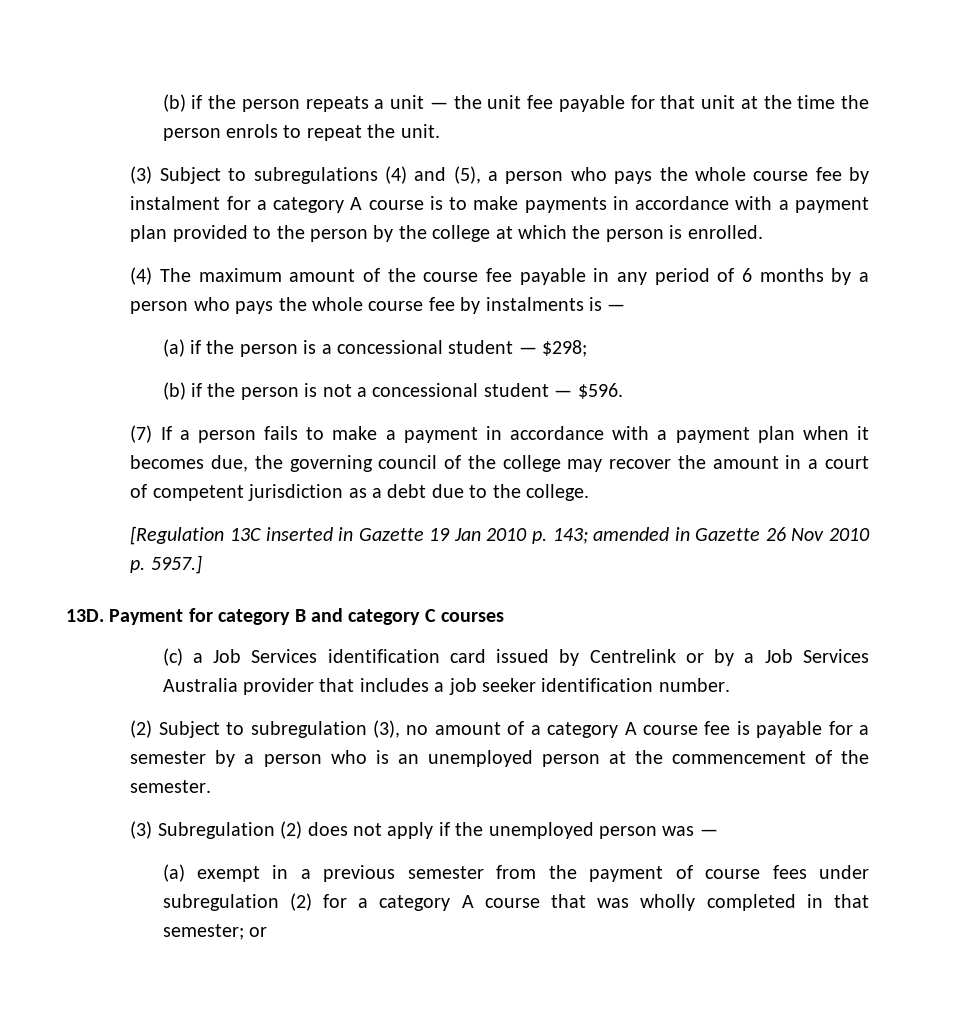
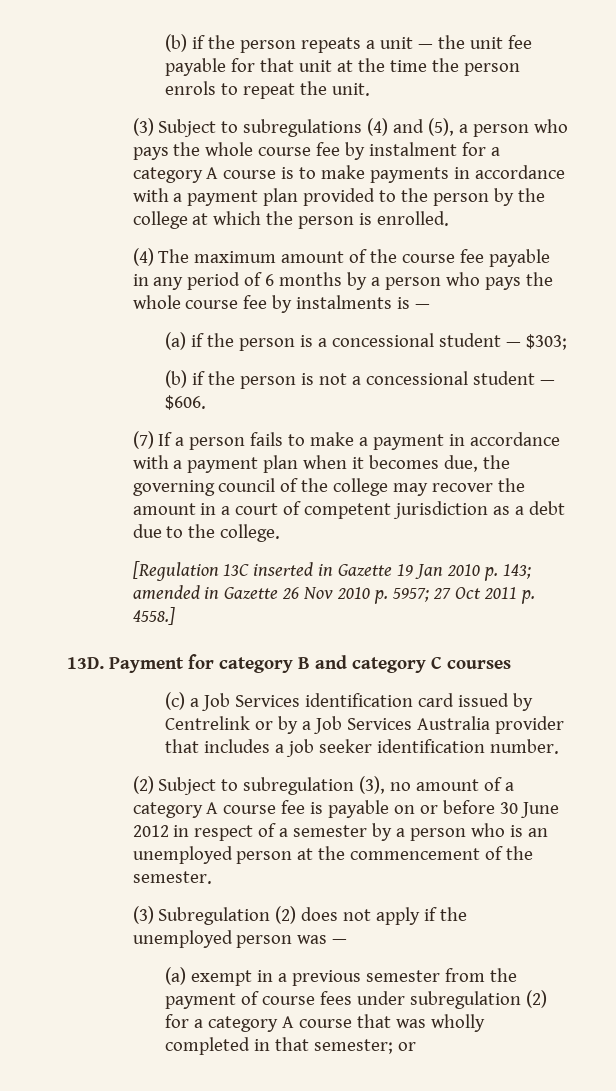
- (a) if the person is a concessional student — $298;
+ (a) if the person is a concessional student — $303;
- (b) if the person is not a concessional student — $596.
+ (b) if the person is not a concessional student — $606.
- [Regulation 13C inserted in Gazette 19 Jan 2010 p. 143; amended in Gazette 26 Nov 2010 p. 5957.]
+ [Regulation 13C inserted in Gazette 19 Jan 2010 p. 143; amended in Gazette 26 Nov 2010 p. 5957; 27 Oct 2011 p. 4558.]
- (2) Subject to subregulation (3), no amount of a category A course fee is payable for a semester by a person who is an unemployed person at the commencement of the semester.
+ (2) Subject to subregulation (3), no amount of a category A course fee is payable on or before 30 June 2012 in respect of a semester by a person who is an unemployed person at the commencement of the semester.

